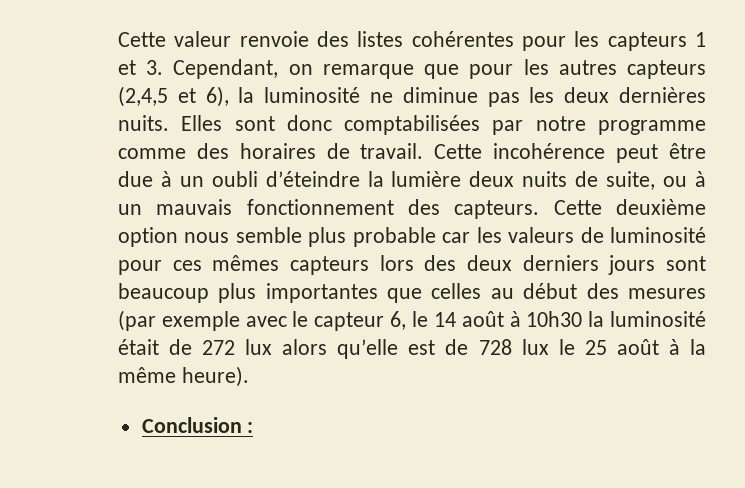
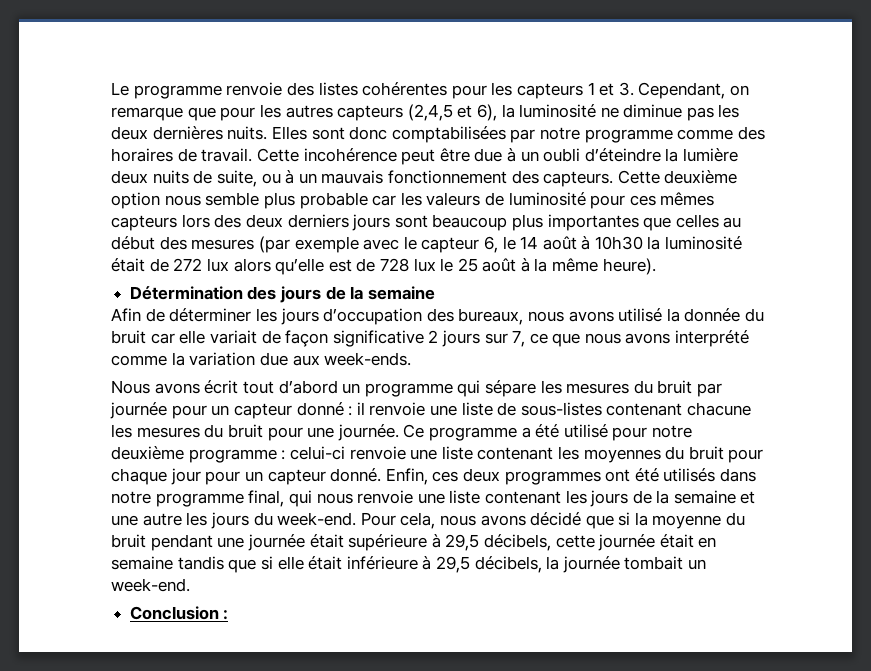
- Cette valeur renvoie des listes cohérentes pour les capteurs 1 et 3. Cependant, on remarque que pour les autres capteurs (2,4,5 et 6), la luminosité ne diminue pas les deux dernières nuits.
+ Le programme renvoie des listes cohérentes pour les capteurs 1 et 3. Cependant, on remarque que pour les autres capteurs (2,4,5 et 6), la luminosité ne diminue pas les deux dernières nuits.
+ Détermination des jours de la semaine
+ Afin de déterminer les jours d’occupation des bureaux, nous avons utilisé la donnée du bruit car elle variait de façon significative 2 jours sur 7, ce que nous avons interprété comme la variation due aux week-ends.
+ Nous avons écrit tout d’abord un programme qui sépare les mesures du bruit par journée pour un capteur donné : il renvoie une liste de sous-listes contenant chacune les mesures du bruit pour une journée. Ce programme a été utilisé pour notre deuxième programme : celui-ci renvoie une liste contenant les moyennes du bruit pour chaque jour pour un capteur donné. Enfin, ces deux programmes ont été utilisés dans notre programme final, qui nous renvoie une liste contenant les jours de la semaine et une autre les jours du week-end. Pour cela, nous avons décidé que si la moyenne du bruit pendant une journée était supérieure à 29,5 décibels, cette journée était en semaine tandis que si elle était inférieure à 29,5 décibels, la journée tombait un week-end.

